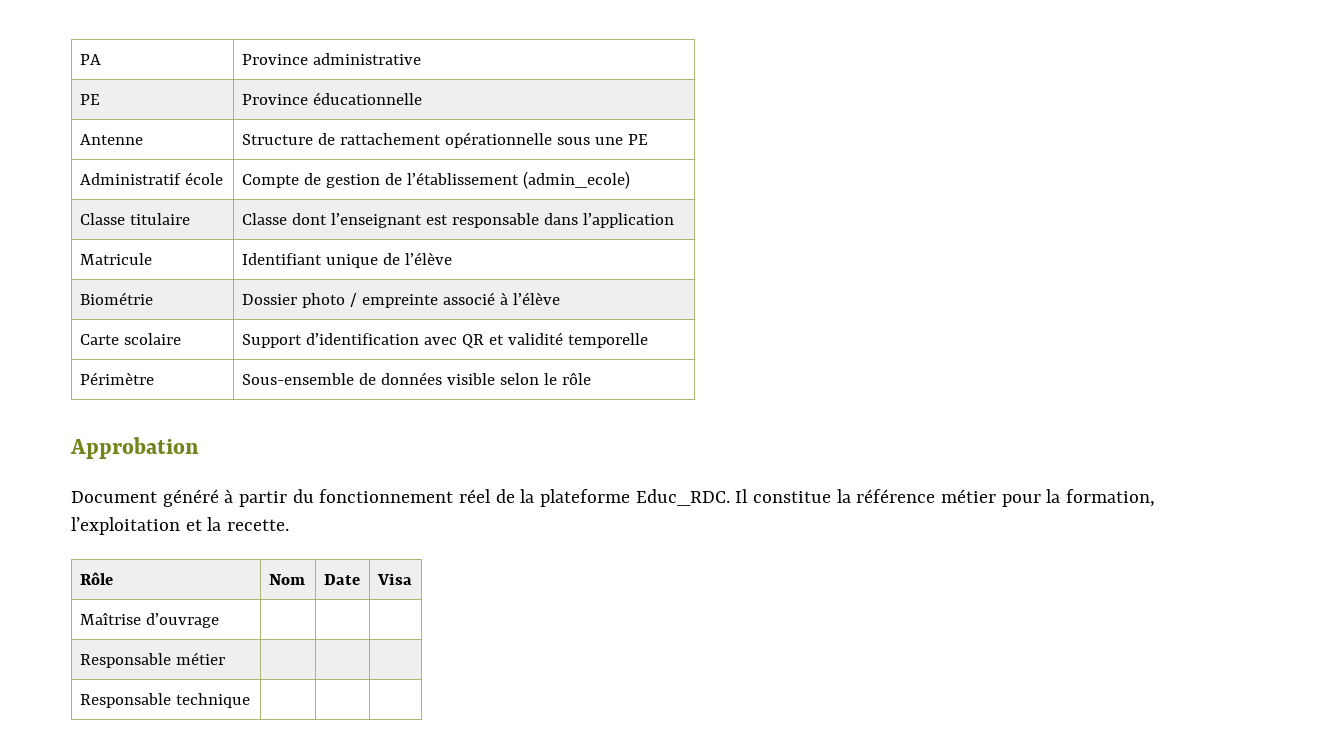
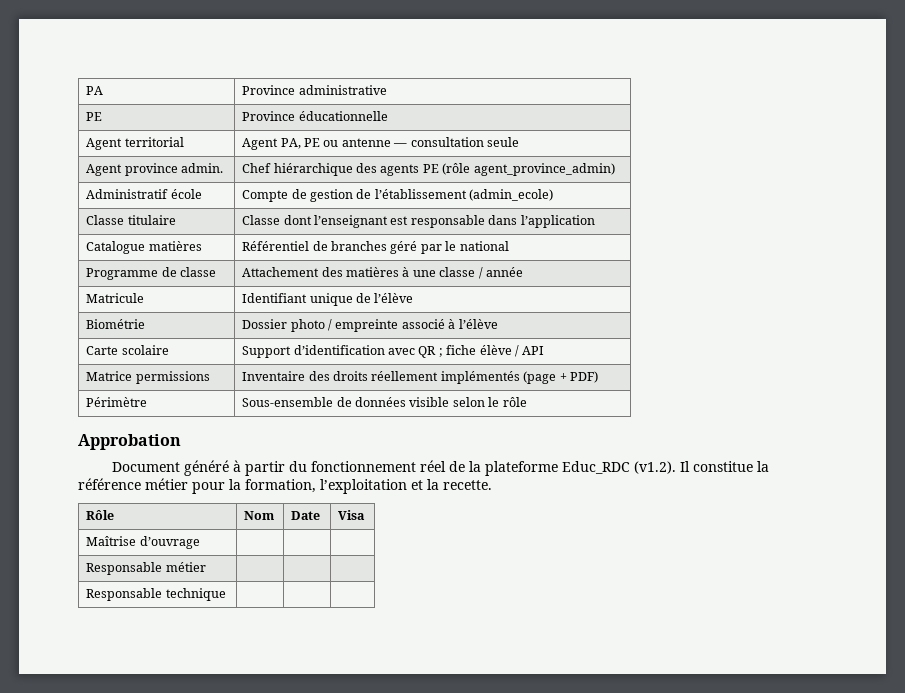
- Antenne | Structure de rattachement opérationnelle sous une PE
+ Agent territorial | Agent PA, PE ou antenne — consultation seule
+ Agent province admin. | Chef hiérarchique des agents PE (rôle agent_province_admin)
+ Catalogue matières | Référentiel de branches géré par le national
+ Programme de classe | Attachement des matières à une classe / année
- Carte scolaire | Support d’identification avec QR et validité temporelle
+ Carte scolaire | Support d’identification avec QR ; fiche élève / API
+ Matrice permissions | Inventaire des droits réellement implémentés (page + PDF)
- Document généré à partir du fonctionnement réel de la plateforme Educ_RDC. Il constitue la référence métier pour la formation, l’exploitation et la recette.
+ Document généré à partir du fonctionnement réel de la plateforme Educ_RDC (v1.2). Il constitue la référence métier pour la formation, l’exploitation et la recette.

